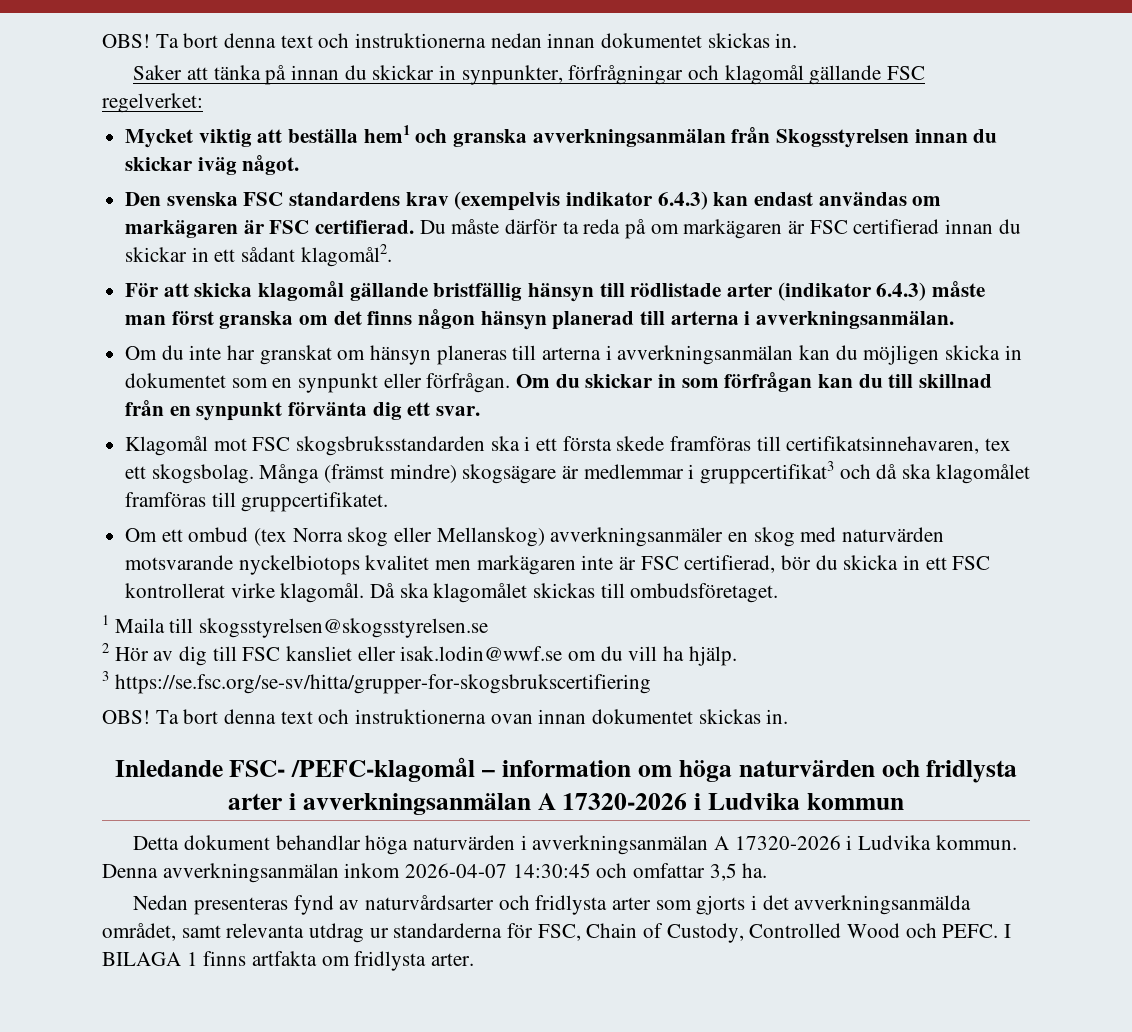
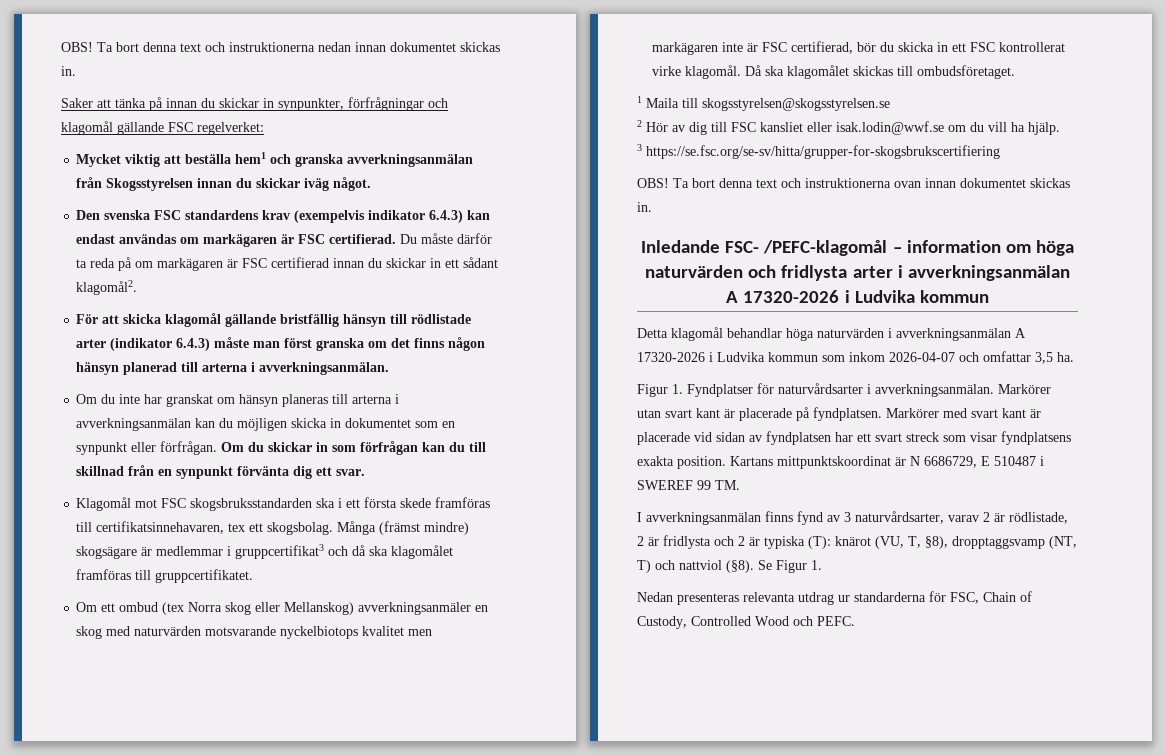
- Detta dokument behandlar höga naturvärden i avverkningsanmälan A 17320-2026 i Ludvika kommun. Denna avverkningsanmälan inkom 2026-04-07 14:30:45 och omfattar 3,5 ha.
+ Detta klagomål behandlar höga naturvärden i avverkningsanmälan A 17320-2026 i Ludvika kommun som inkom 2026-04-07 och omfattar 3,5 ha.
- Nedan presenteras fynd av naturvårdsarter och fridlysta arter som gjorts i det avverkningsanmälda området, samt relevanta utdrag ur standarderna för FSC, Chain of Custody, Controlled Wood och PEFC. I BILAGA 1 finns artfakta om fridlysta arter.
+ Figur 1. Fyndplatser för naturvårdsarter i avverkningsanmälan. Markörer utan svart kant är placerade på fyndplatsen. Markörer med svart kant är placerade vid sidan av fyndplatsen har ett svart streck som visar fyndplatsens exakta position. Kartans mittpunktskoordinat är N 6686729, E 510487 i SWEREF 99 TM.
+ I avverkningsanmälan finns fynd av 3 naturvårdsarter, varav 2 är rödlistade, 2 är fridlysta och 2 är typiska (T): knärot (VU, T, §8), dropptaggsvamp (NT, T) och nattviol (§8). Se Figur 1.
+ Nedan presenteras relevanta utdrag ur standarderna för FSC, Chain of Custody, Controlled Wood och PEFC.

